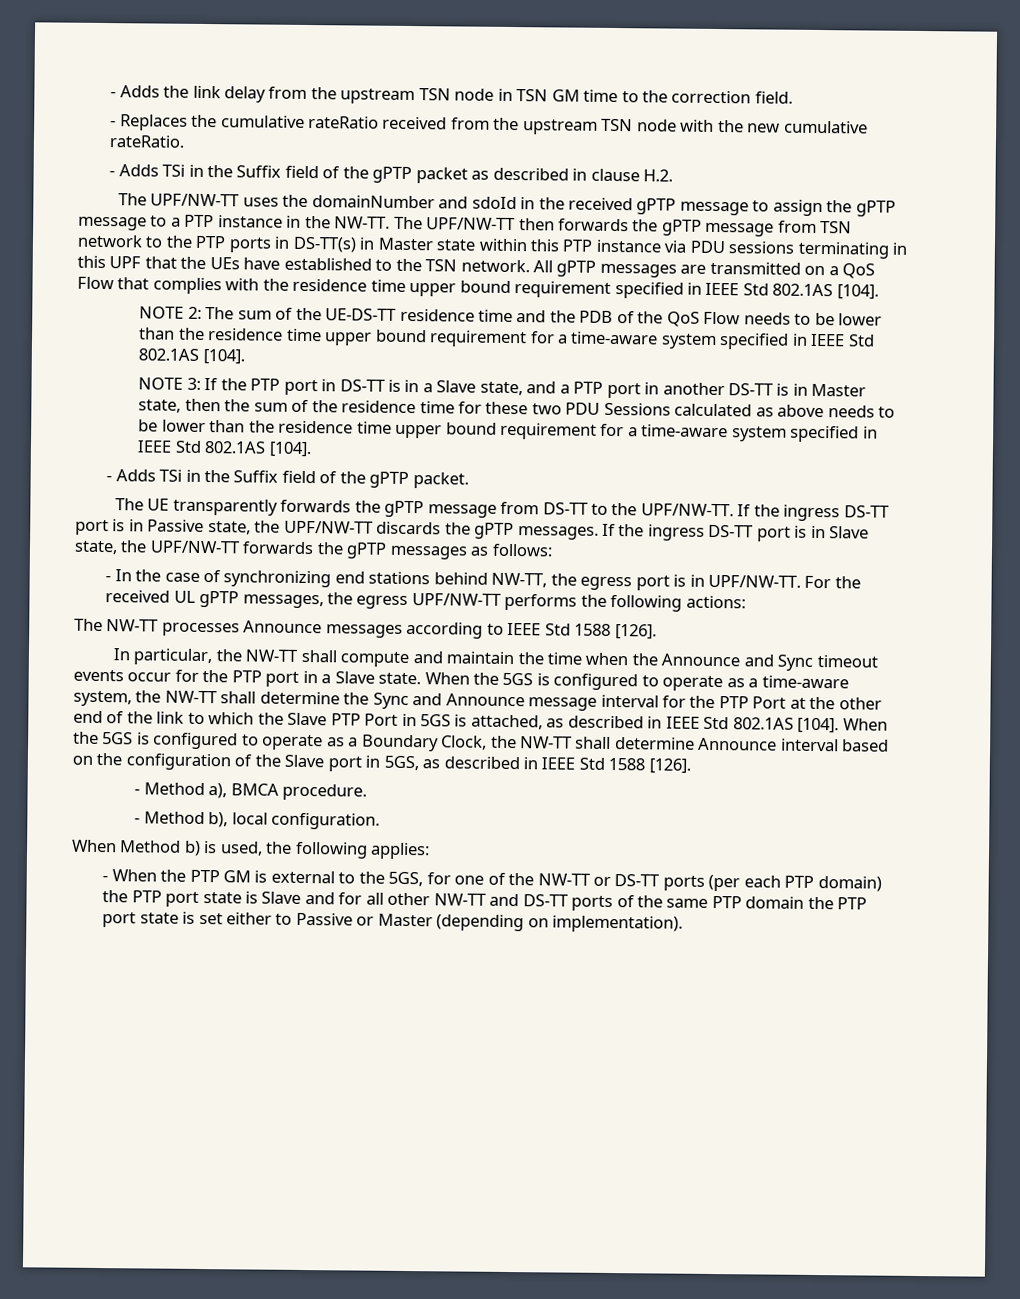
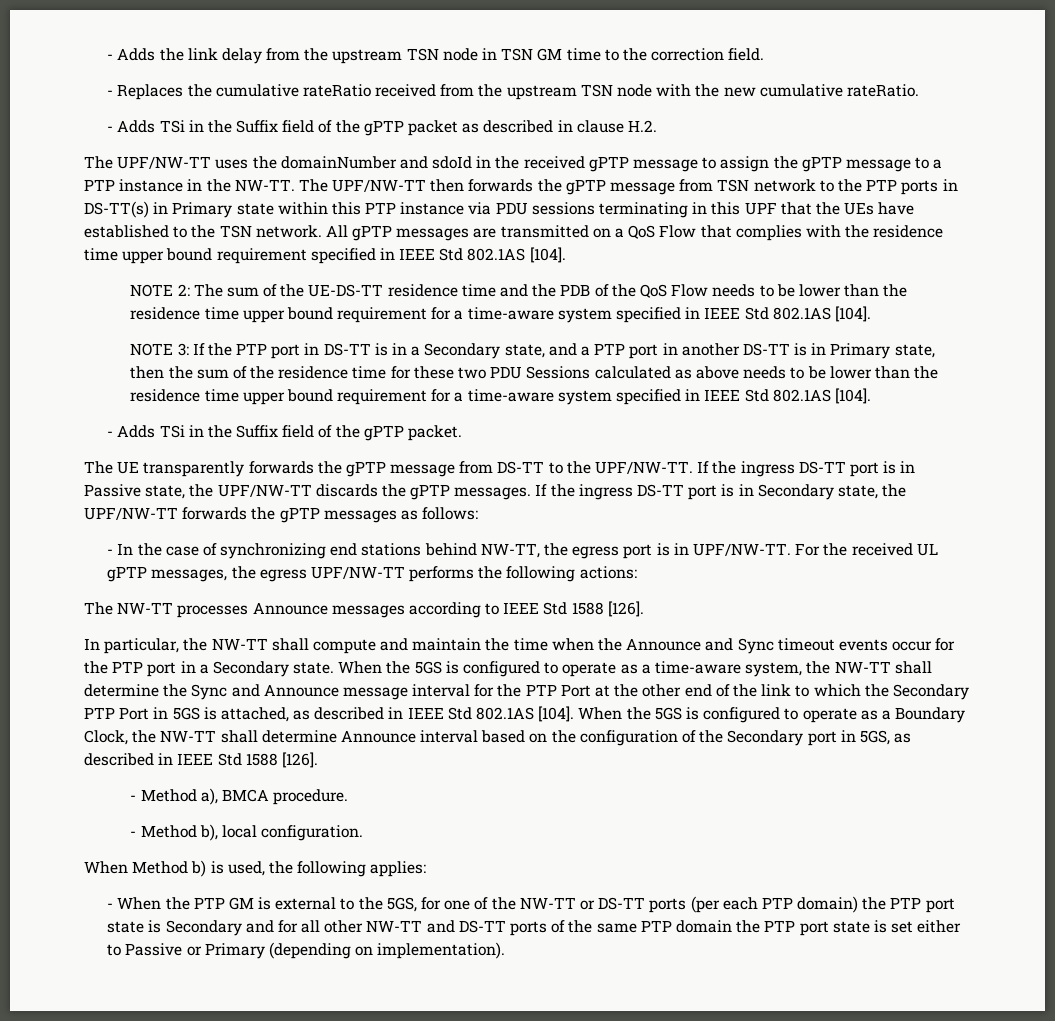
- The UPF/NW-TT then forwards the gPTP message from TSN network to the PTP ports in DS-TT(s) in Master state within this PTP instance via PDU sessions terminating in this UPF that the UEs have established to the TSN network.
+ The UPF/NW-TT then forwards the gPTP message from TSN network to the PTP ports in DS-TT(s) in Primary state within this PTP instance via PDU sessions terminating in this UPF that the UEs have established to the TSN network.
- NOTE 3: If the PTP port in DS-TT is in a Slave state, and a PTP port in another DS-TT is in Master state, then the sum of the residence time for these two PDU Sessions calculated as above needs to be lower than the residence time upper bound requirement for a time-aware system specified in IEEE Std 802.1AS [104].
+ NOTE 3: If the PTP port in DS-TT is in a Secondary state, and a PTP port in another DS-TT is in Primary state, then the sum of the residence time for these two PDU Sessions calculated as above needs to be lower than the residence time upper bound requirement for a time-aware system specified in IEEE Std 802.1AS [104].
- If the ingress DS-TT port is in Slave state, the UPF/NW-TT forwards the gPTP messages as follows:
+ If the ingress DS-TT port is in Secondary state, the UPF/NW-TT forwards the gPTP messages as follows:
- In particular, the NW-TT shall compute and maintain the time when the Announce and Sync timeout events occur for the PTP port in a Slave state.
+ In particular, the NW-TT shall compute and maintain the time when the Announce and Sync timeout events occur for the PTP port in a Secondary state.
- When the 5GS is configured to operate as a time-aware system, the NW-TT shall determine the Sync and Announce message interval for the PTP Port at the other end of the link to which the Slave PTP Port in 5GS is attached, as described in IEEE Std 802.1AS [104].
+ When the 5GS is configured to operate as a time-aware system, the NW-TT shall determine the Sync and Announce message interval for the PTP Port at the other end of the link to which the Secondary PTP Port in 5GS is attached, as described in IEEE Std 802.1AS [104].
- When the 5GS is configured to operate as a Boundary Clock, the NW-TT shall determine Announce interval based on the configuration of the Slave port in 5GS, as described in IEEE Std 1588 [126].
+ When the 5GS is configured to operate as a Boundary Clock, the NW-TT shall determine Announce interval based on the configuration of the Secondary port in 5GS, as described in IEEE Std 1588 [126].
- - When the PTP GM is external to the 5GS, for one of the NW-TT or DS-TT ports (per each PTP domain) the PTP port state is Slave and for all other NW-TT and DS-TT ports of the same PTP domain the PTP port state is set either to Passive or Master (depending on implementation).
+ - When the PTP GM is external to the 5GS, for one of the NW-TT or DS-TT ports (per each PTP domain) the PTP port state is Secondary and for all other NW-TT and DS-TT ports of the same PTP domain the PTP port state is set either to Passive or Primary (depending on implementation).

